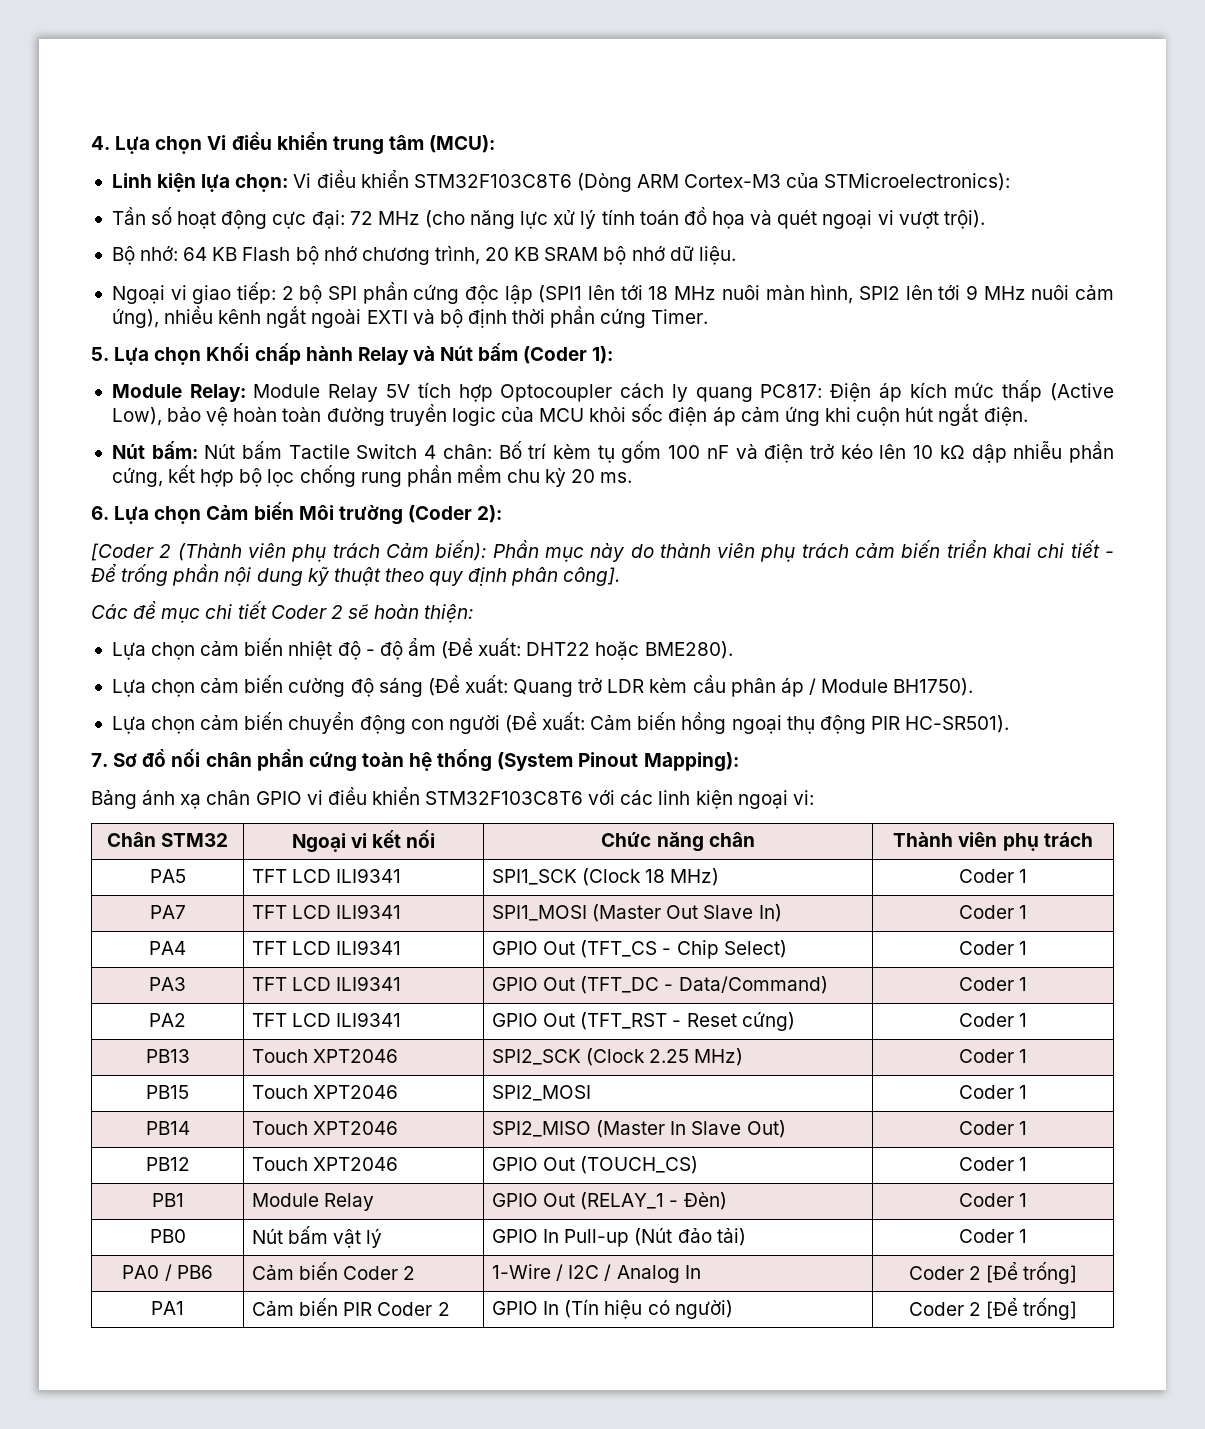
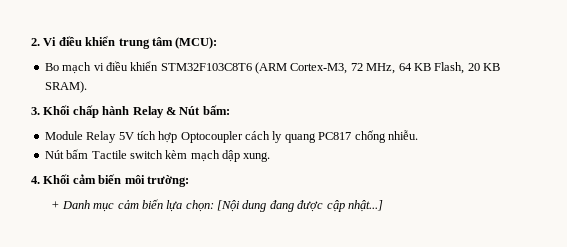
- 4. Lựa chọn Vi điều khiển trung tâm (MCU):
+ 2. Vi điều khiển trung tâm (MCU):
- Linh kiện lựa chọn: Vi điều khiển STM32F103C8T6 (Dòng ARM Cortex-M3 của STMicroelectronics):
- Tần số hoạt động cực đại: 72 MHz (cho năng lực xử lý tính toán đồ họa và quét ngoại vi vượt trội).
- Bộ nhớ: 64 KB Flash bộ nhớ chương trình, 20 KB SRAM bộ nhớ dữ liệu.
- Ngoại vi giao tiếp: 2 bộ SPI phần cứng độc lập (SPI1 lên tới 18 MHz nuôi màn hình, SPI2 lên tới 9 MHz nuôi cảm ứng), nhiều kênh ngắt ngoài EXTI và bộ định thời phần cứng Timer.
- 5. Lựa chọn Khối chấp hành Relay và Nút bấm (Coder 1):
- Module Relay: Module Relay 5V tích hợp Optocoupler cách ly quang PC817: Điện áp kích mức thấp (Active Low), bảo vệ hoàn toàn đường truyền logic của MCU khỏi sốc điện áp cảm ứng khi cuộn hút ngắt điện.
- Nút bấm: Nút bấm Tactile Switch 4 chân: Bố trí kèm tụ gốm 100 nF và điện trở kéo lên 10 kΩ dập nhiễu phần cứng, kết hợp bộ lọc chống rung phần mềm chu kỳ 20 ms.
- 6. Lựa chọn Cảm biến Môi trường (Coder 2):
- [Coder 2 (Thành viên phụ trách Cảm biến): Phần mục này do thành viên phụ trách cảm biến triển khai chi tiết - Để trống phần nội dung kỹ thuật theo quy định phân công].
- Các đề mục chi tiết Coder 2 sẽ hoàn thiện:
- Lựa chọn cảm biến nhiệt độ - độ ẩm (Đề xuất: DHT22 hoặc BME280).
- Lựa chọn cảm biến cường độ sáng (Đề xuất: Quang trở LDR kèm cầu phân áp / Module BH1750).
- Lựa chọn cảm biến chuyển động con người (Đề xuất: Cảm biến hồng ngoại thụ động PIR HC-SR501).
- 7. Sơ đồ nối chân phần cứng toàn hệ thống (System Pinout Mapping):
- Bảng ánh xạ chân GPIO vi điều khiển STM32F103C8T6 với các linh kiện ngoại vi:
- Chân STM32 | Ngoại vi kết nối | Chức năng chân | Thành viên phụ trách
- PA5 | TFT LCD ILI9341 | SPI1_SCK (Clock 18 MHz) | Coder 1
- PA7 | TFT LCD ILI9341 | SPI1_MOSI (Master Out Slave In) | Coder 1
- PA4 | TFT LCD ILI9341 | GPIO Out (TFT_CS - Chip Select) | Coder 1
- PA3 | TFT LCD ILI9341 | GPIO Out (TFT_DC - Data/Command) | Coder 1
- PA2 | TFT LCD ILI9341 | GPIO Out (TFT_RST - Reset cứng) | Coder 1
- PB13 | Touch XPT2046 | SPI2_SCK (Clock 2.25 MHz) | Coder 1
- PB15 | Touch XPT2046 | SPI2_MOSI | Coder 1
- PB14 | Touch XPT2046 | SPI2_MISO (Master In Slave Out) | Coder 1
- PB12 | Touch XPT2046 | GPIO Out (TOUCH_CS) | Coder 1
- PB1 | Module Relay | GPIO Out (RELAY_1 - Đèn) | Coder 1
- PB0 | Nút bấm vật lý | GPIO In Pull-up (Nút đảo tải) | Coder 1
- PA0 / PB6 | Cảm biến Coder 2 | 1-Wire / I2C / Analog In | Coder 2 [Để trống]
- PA1 | Cảm biến PIR Coder 2 | GPIO In (Tín hiệu có người) | Coder 2 [Để trống]
+ Bo mạch vi điều khiển STM32F103C8T6 (ARM Cortex-M3, 72 MHz, 64 KB Flash, 20 KB SRAM).
+ 3. Khối chấp hành Relay & Nút bấm:
+ Module Relay 5V tích hợp Optocoupler cách ly quang PC817 chống nhiễu.
+ Nút bấm Tactile switch kèm mạch dập xung.
+ 4. Khối cảm biến môi trường:
+ + Danh mục cảm biến lựa chọn: [Nội dung đang được cập nhật...]

